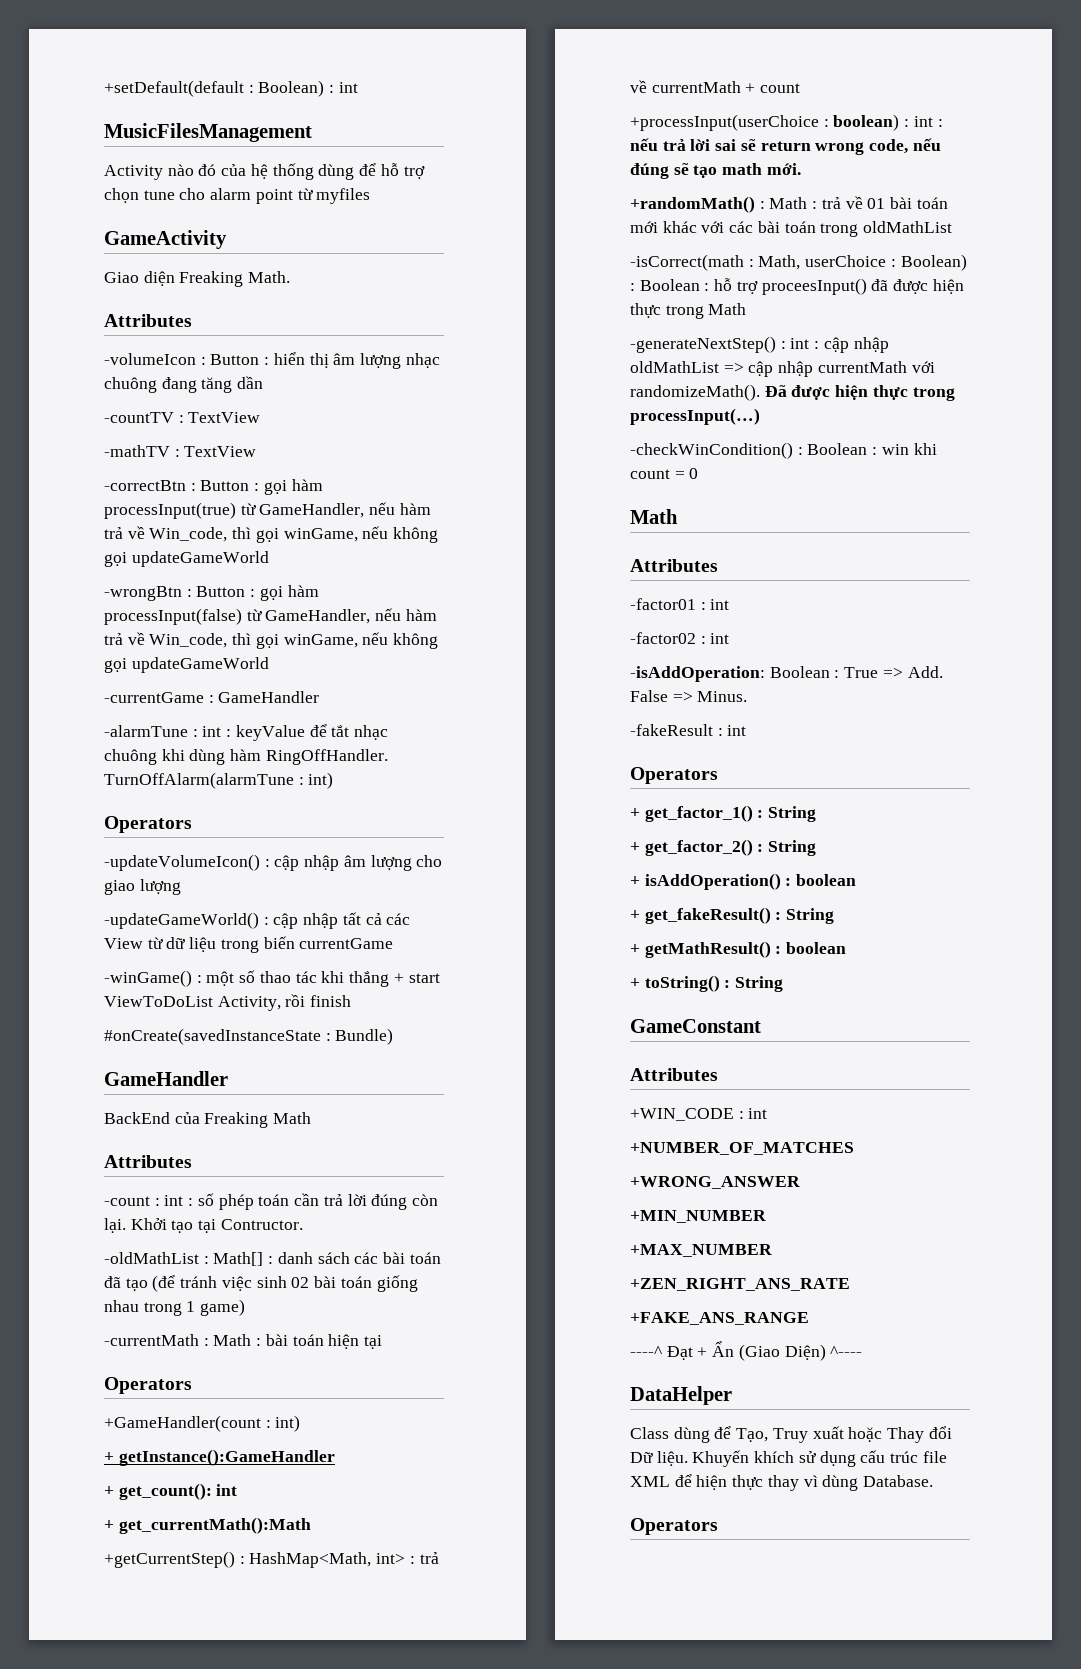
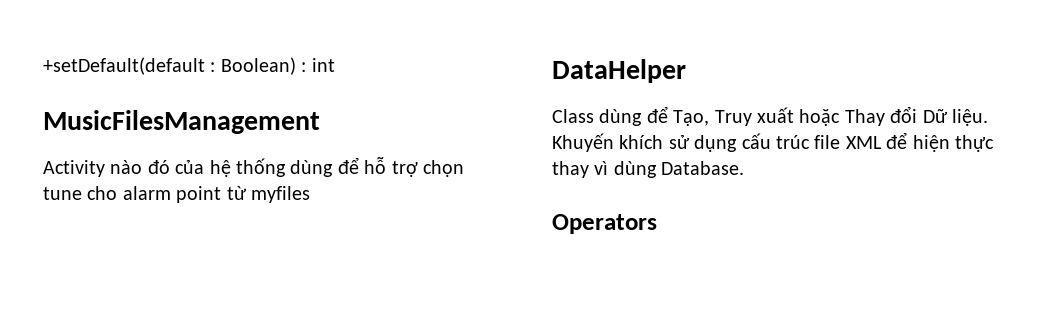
- GameActivity
- Giao diện Freaking Math.
- Attributes
- -volumeIcon : Button : hiển thị âm lượng nhạc chuông đang tăng dần
- -countTV : TextView
- -mathTV : TextView
- -correctBtn : Button : gọi hàm processInput(true) từ GameHandler, nếu hàm trả về Win_code, thì gọi winGame, nếu không gọi updateGameWorld
- -wrongBtn : Button : gọi hàm processInput(false) từ GameHandler, nếu hàm trả về Win_code, thì gọi winGame, nếu không gọi updateGameWorld
- -currentGame : GameHandler
- -alarmTune : int : keyValue để tắt nhạc chuông khi dùng hàm RingOffHandler. TurnOffAlarm(alarmTune : int)
- Operators
- -updateVolumeIcon() : cập nhập âm lượng cho giao lượng
- -updateGameWorld() : cập nhập tất cả các View từ dữ liệu trong biến currentGame
- -winGame() : một số thao tác khi thắng + start ViewToDoList Activity, rồi finish
- #onCreate(savedInstanceState : Bundle)
- GameHandler
- BackEnd của Freaking Math
- Attributes
- -count : int : số phép toán cần trả lời đúng còn lại. Khởi tạo tại Contructor.
- -oldMathList : Math[] : danh sách các bài toán đã tạo (để tránh việc sinh 02 bài toán giống nhau trong 1 game)
- -currentMath : Math : bài toán hiện tại
- Operators
- +GameHandler(count : int)
- + getInstance():GameHandler
- + get_count(): int
- + get_currentMath():Math
- +getCurrentStep() : HashMap<Math, int> : trả về currentMath + count
- +processInput(userChoice : boolean) : int : nếu trả lời sai sẽ return wrong code, nếu đúng sẽ tạo math mới.
- +randomMath() : Math : trả về 01 bài toán mới khác với các bài toán trong oldMathList
- -isCorrect(math : Math, userChoice : Boolean) : Boolean : hỗ trợ proceesInput() đã được hiện thực trong Math
- -generateNextStep() : int : cập nhập oldMathList => cập nhập currentMath với randomizeMath(). Đã được hiện thực trong processInput(…)
- -checkWinCondition() : Boolean : win khi count = 0
- Math
- Attributes
- -factor01 : int
- -factor02 : int
- -isAddOperation: Boolean : True => Add. False => Minus.
- -fakeResult : int
- Operators
- + get_factor_1() : String
- + get_factor_2() : String
- + isAddOperation() : boolean
- + get_fakeResult() : String
- + getMathResult() : boolean
- + toString() : String
- GameConstant
- Attributes
- +WIN_CODE : int
- +NUMBER_OF_MATCHES
- +WRONG_ANSWER
- +MIN_NUMBER
- +MAX_NUMBER
- +ZEN_RIGHT_ANS_RATE
- +FAKE_ANS_RANGE
- ----^ Đạt + Ẩn (Giao Diện) ^----

